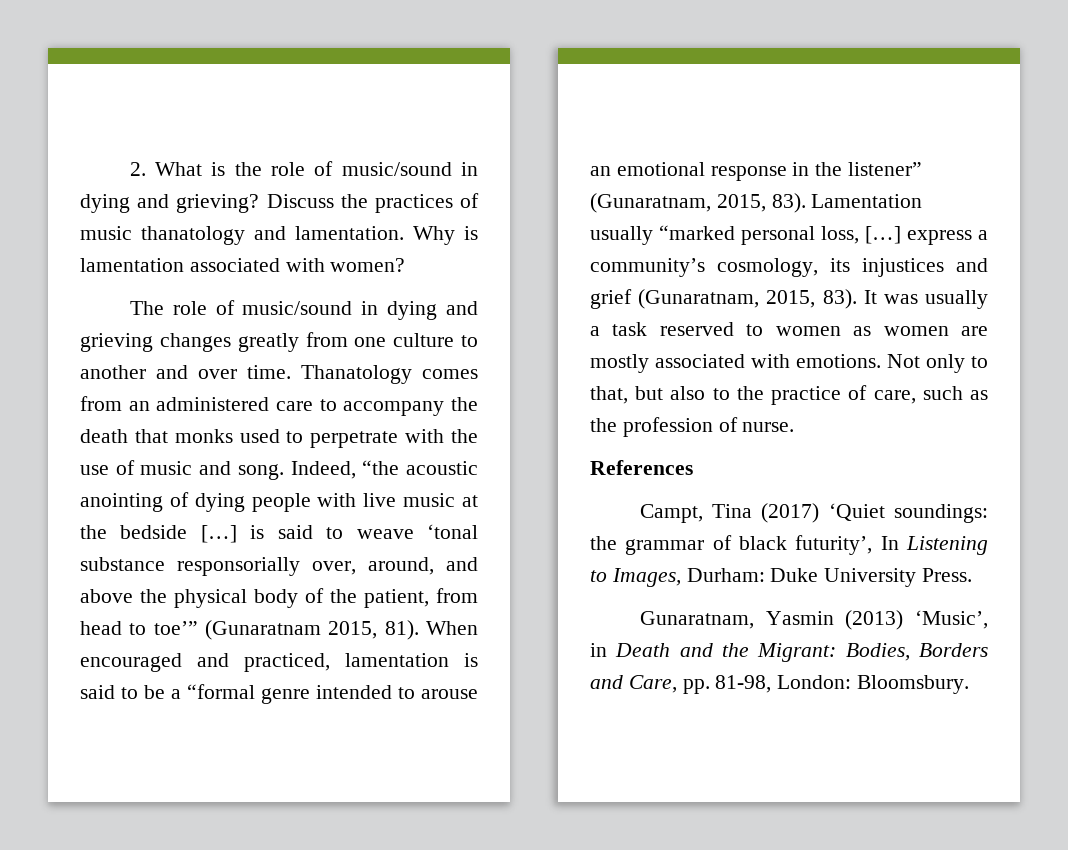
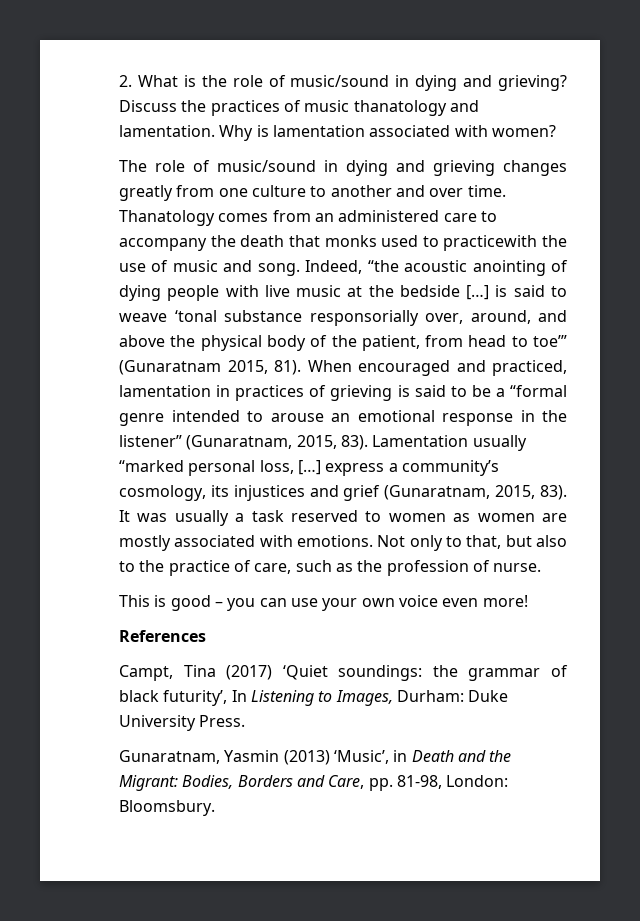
- Thanatology comes from an administered care to accompany the death that monks used to perpetrate with the use of music and song.
+ Thanatology comes from an administered care to accompany the death that monks used to practicewith the use of music and song.
- When encouraged and practiced, lamentation is said to be a “formal genre intended to arouse an emotional response in the listener” (Gunaratnam, 2015, 83).
+ When encouraged and practiced, lamentation in practices of grieving is said to be a “formal genre intended to arouse an emotional response in the listener” (Gunaratnam, 2015, 83).
+ This is good – you can use your own voice even more!

